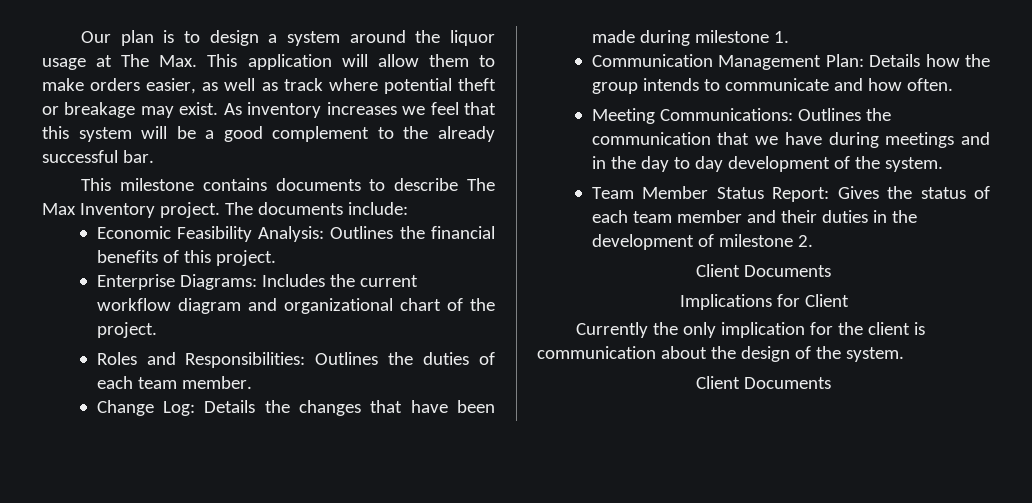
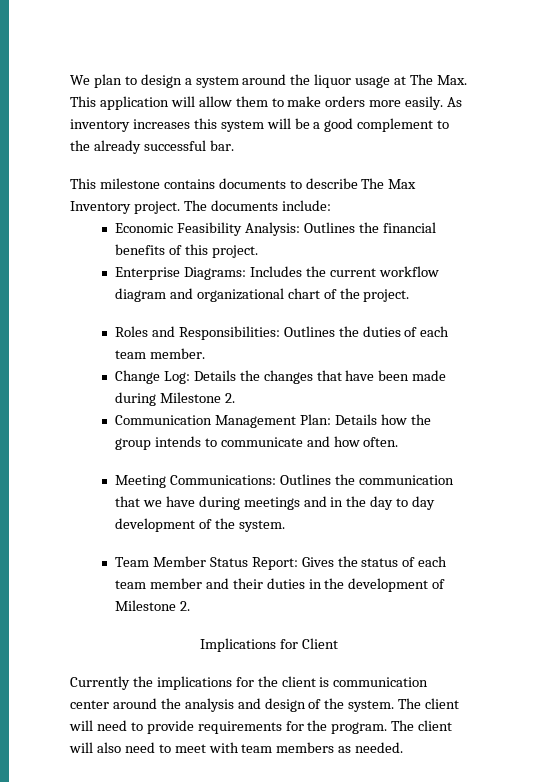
- Our plan is to design a system around the liquor usage at The Max. This application will allow them to make orders easier, as well as track where potential theft or breakage may exist. As inventory increases we feel that this system will be a good complement to the already successful bar.
+ We plan to design a system around the liquor usage at The Max. This application will allow them to make orders more easily. As inventory increases this system will be a good complement to the already successful bar.
- Change Log: Details the changes that have been made during milestone 1.
+ Change Log: Details the changes that have been made during Milestone 2.
- Team Member Status Report: Gives the status of each team member and their duties in the development of milestone 2.
- Client Documents
+ Team Member Status Report: Gives the status of each team member and their duties in the development of Milestone 2.
- Currently the only implication for the client is communication about the design of the system.
- Client Documents
+ Currently the implications for the client is communication center around the analysis and design of the system. The client will need to provide requirements for the program. The client will also need to meet with team members as needed.

